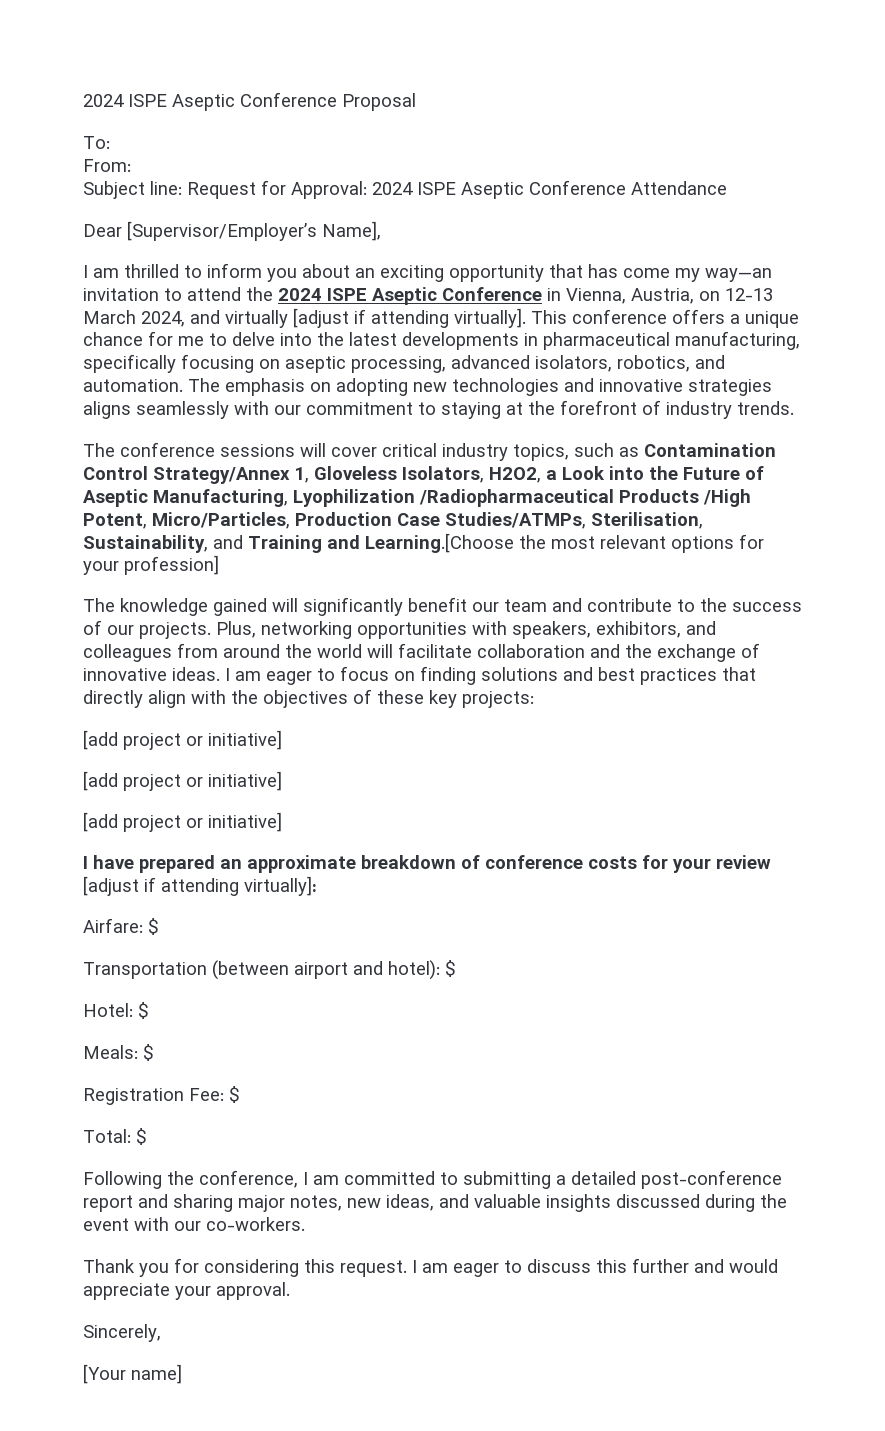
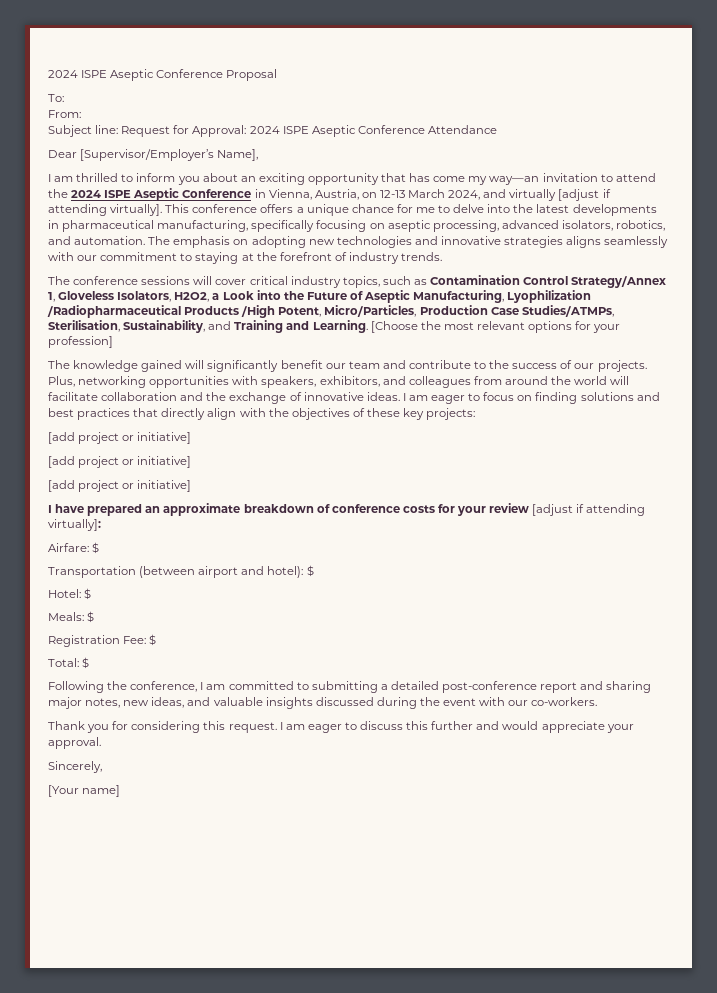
- The conference sessions will cover critical industry topics, such as Contamination Control Strategy/Annex 1, Gloveless Isolators, H2O2, a Look into the Future of Aseptic Manufacturing, Lyophilization /Radiopharmaceutical Products /High Potent, Micro/Particles, Production Case Studies/ATMPs, Sterilisation, Sustainability, and Training and Learning.[Choose the most relevant options for your profession]
+ The conference sessions will cover critical industry topics, such as Contamination Control Strategy/Annex 1, Gloveless Isolators, H2O2, a Look into the Future of Aseptic Manufacturing, Lyophilization /Radiopharmaceutical Products /High Potent, Micro/Particles, Production Case Studies/ATMPs, Sterilisation, Sustainability, and Training and Learning. [Choose the most relevant options for your profession]

